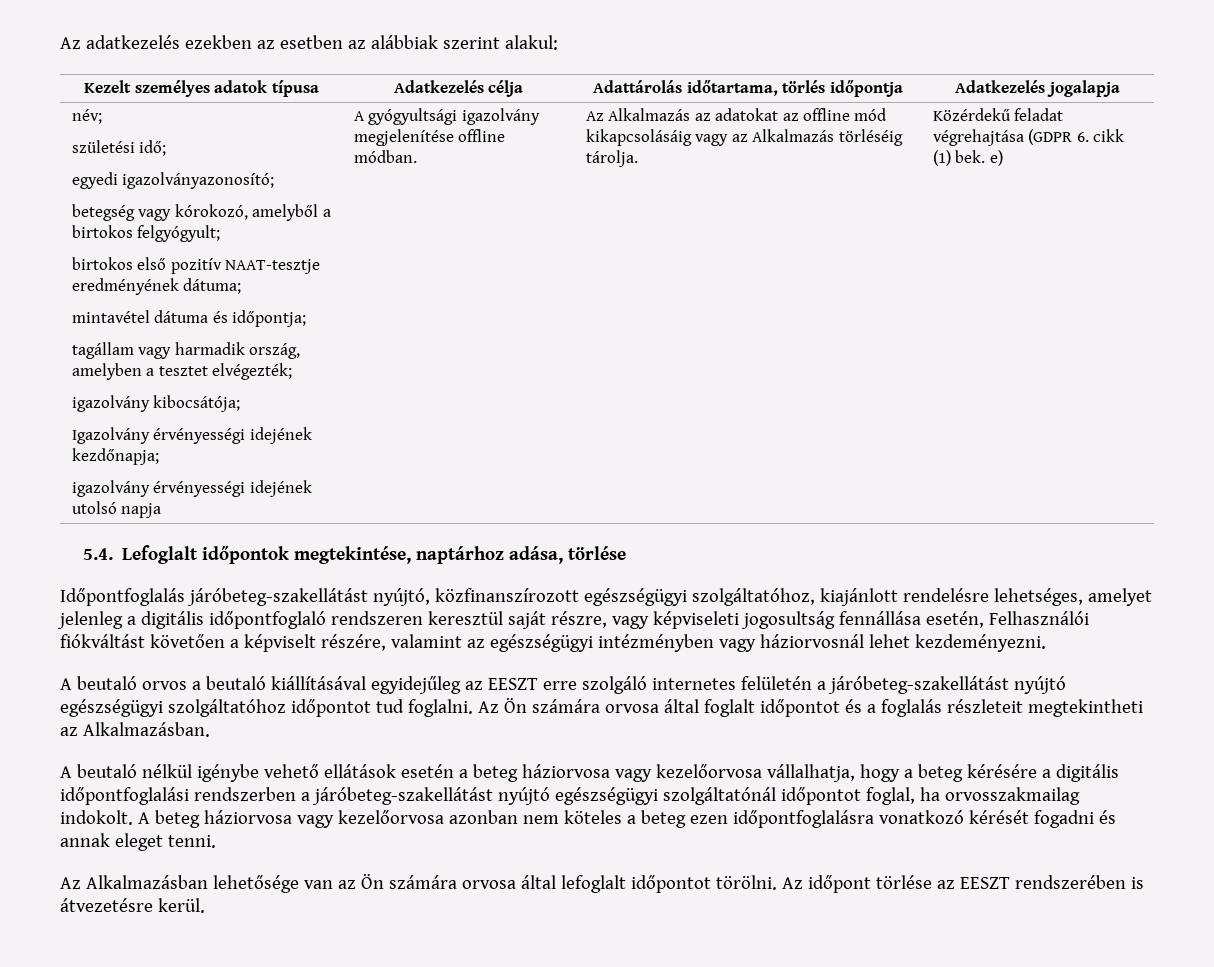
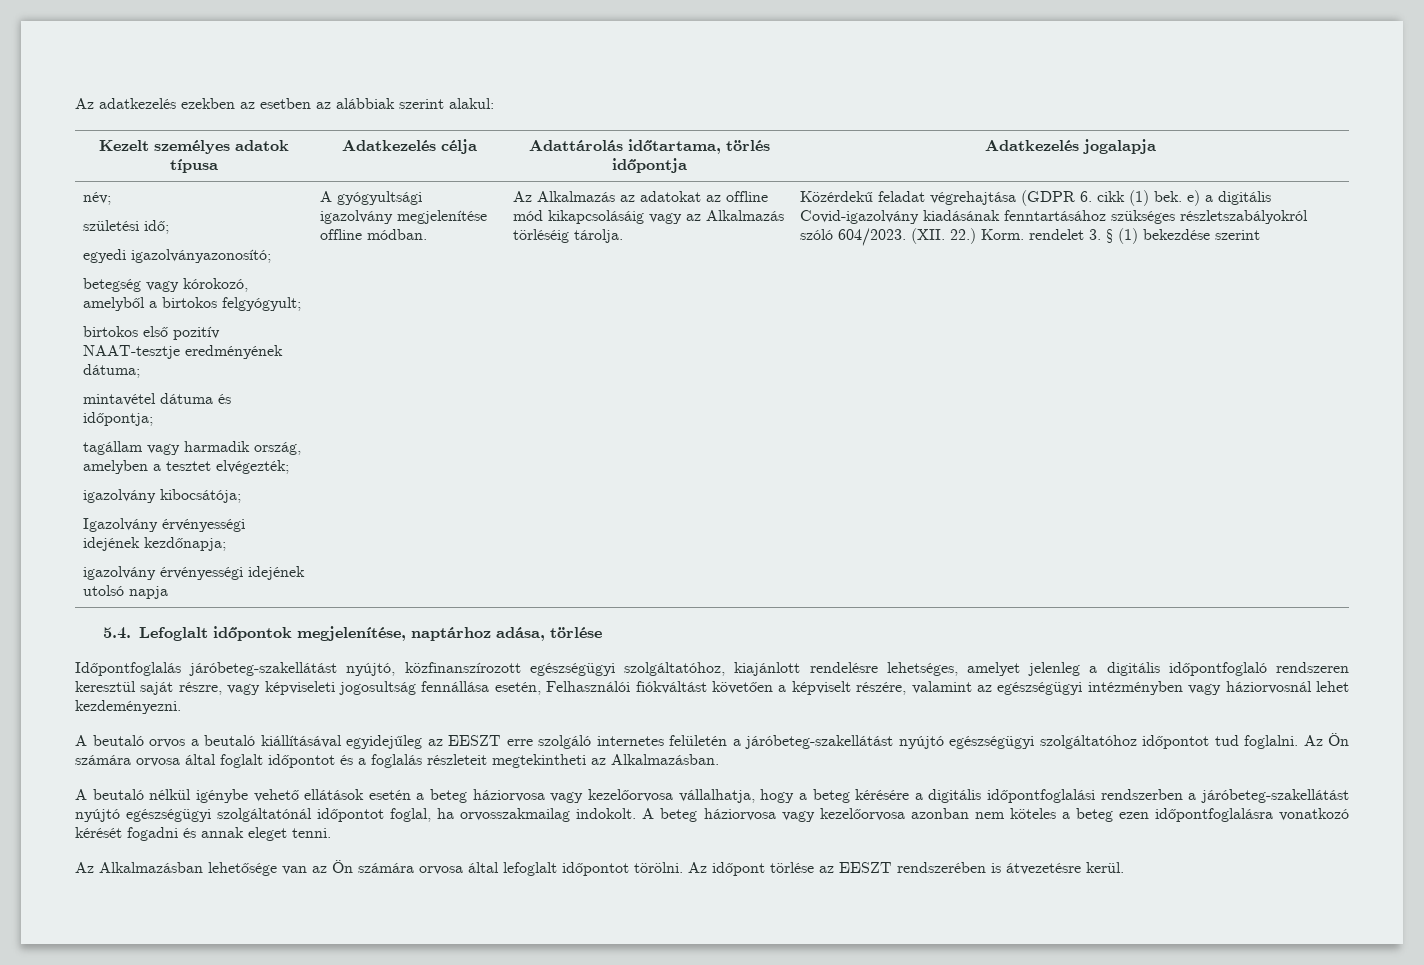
- Közérdekű feladat végrehajtása (GDPR 6. cikk (1) bek. e)
+ Közérdekű feladat végrehajtása (GDPR 6. cikk (1) bek. e) a digitális Covid-igazolvány kiadásának fenntartásához szükséges részletszabályokról szóló 604/2023. (XII. 22.) Korm. rendelet 3. § (1) bekezdése szerint
- 5.4. Lefoglalt időpontok megtekintése, naptárhoz adása, törlése
+ 5.4. Lefoglalt időpontok megjelenítése, naptárhoz adása, törlése

